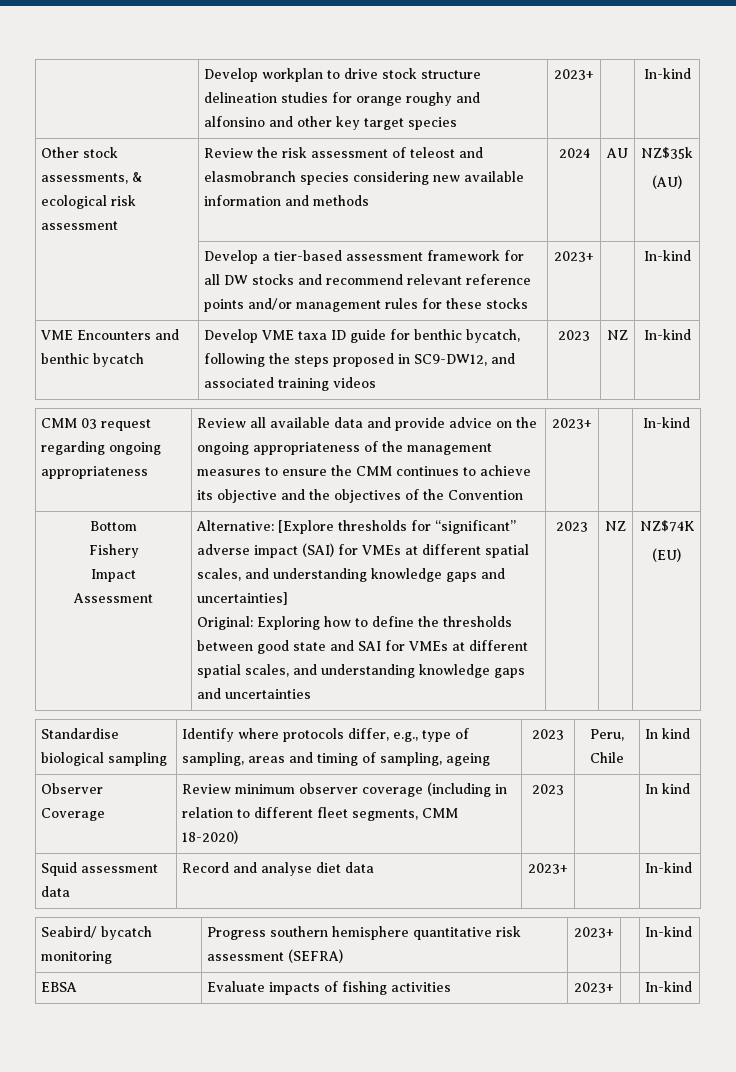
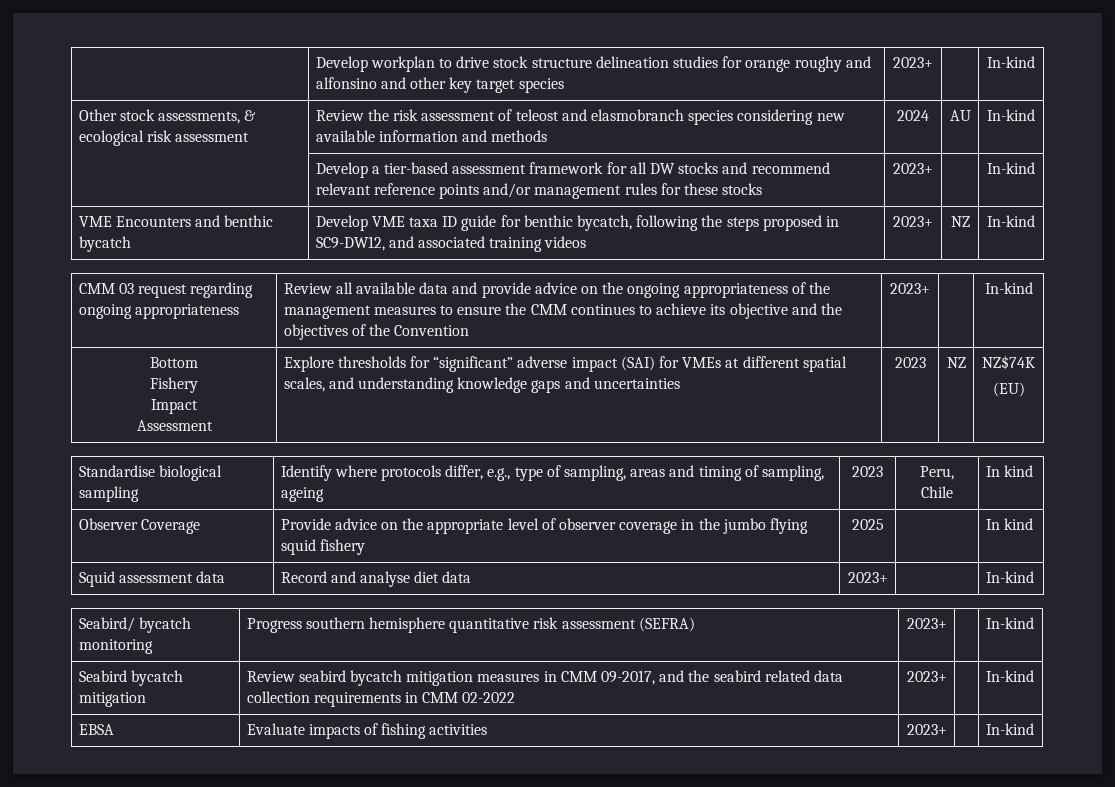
- Other stock assessments, & ecological risk assessment | Review the risk assessment of teleost and elasmobranch species considering new available information and methods | 2024 | AU | NZ$35k
- (AU)
+ Other stock assessments, & ecological risk assessment | Review the risk assessment of teleost and elasmobranch species considering new available information and methods | 2024 | AU | In-kind
- VME Encounters and benthic bycatch | Develop VME taxa ID guide for benthic bycatch, following the steps proposed in SC9-DW12, and associated training videos | 2023 | NZ | In-kind
+ VME Encounters and benthic bycatch | Develop VME taxa ID guide for benthic bycatch, following the steps proposed in SC9-DW12, and associated training videos | 2023+ | NZ | In-kind
- Alternative: [Explore thresholds for “significant” adverse impact (SAI) for VMEs at different spatial scales, and understanding knowledge gaps and uncertainties]
- Original: Exploring how to define the thresholds between good state and SAI for VMEs at different spatial scales, and understanding knowledge gaps and uncertainties
+ Explore thresholds for “significant” adverse impact (SAI) for VMEs at different spatial scales, and understanding knowledge gaps and uncertainties
- Observer Coverage | Review minimum observer coverage (including in relation to different fleet segments, CMM 18-2020) | 2023 | | In kind
+ Observer Coverage | Provide advice on the appropriate level of observer coverage in the jumbo flying squid fishery | 2025 | | In kind
+ Seabird bycatch mitigation | Review seabird bycatch mitigation measures in CMM 09-2017, and the seabird related data collection requirements in CMM 02-2022 | 2023+ | | In-kind

